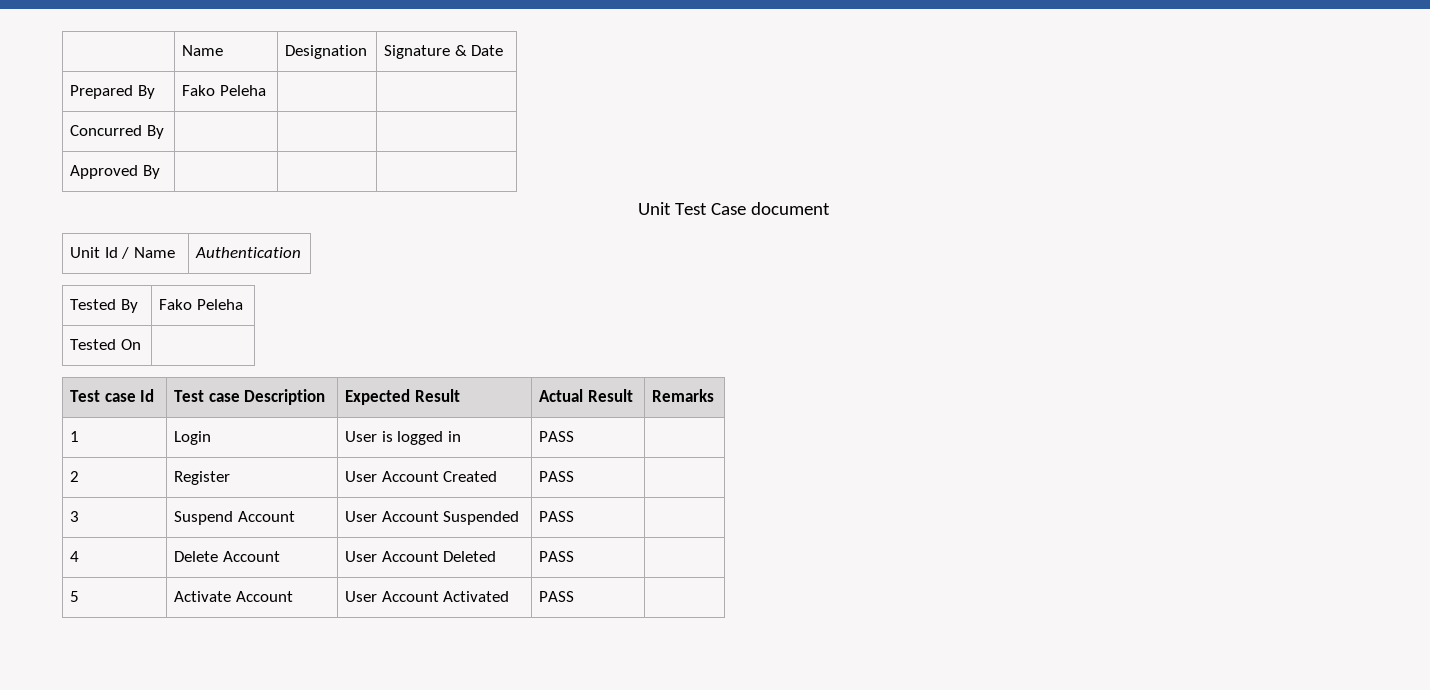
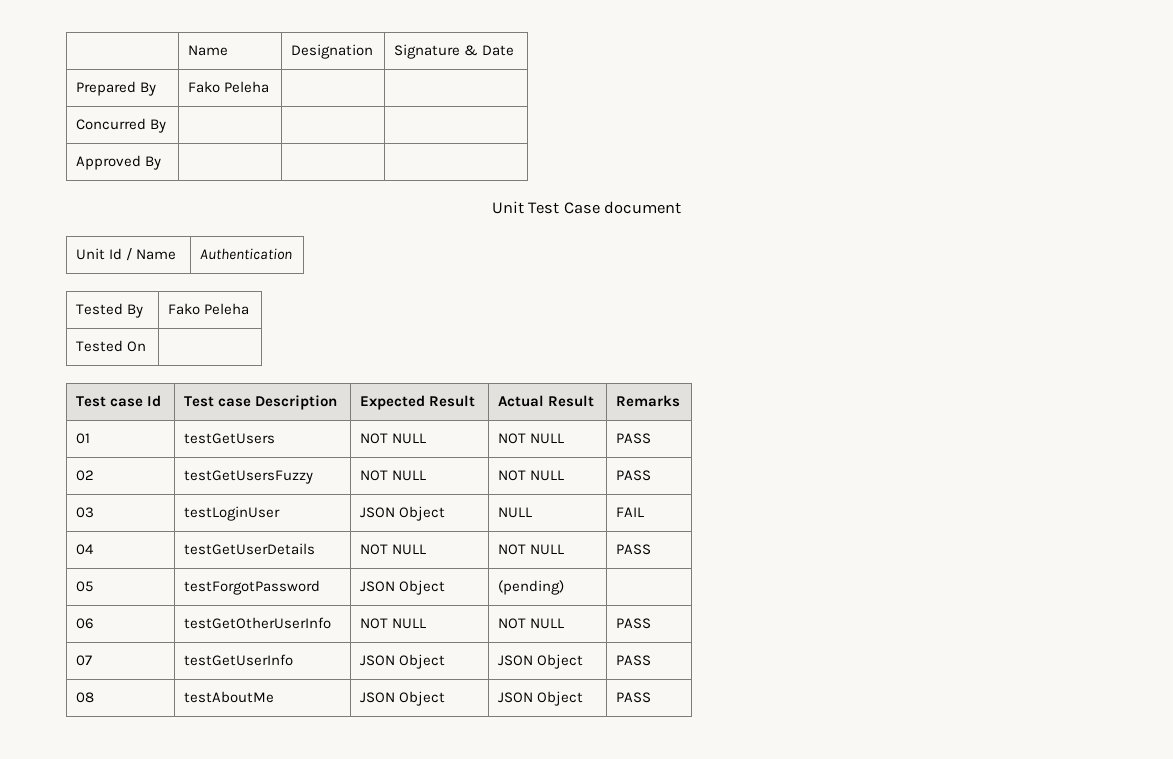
- 1 | Login | User is logged in | PASS |
- 2 | Register | User Account Created | PASS |
- 3 | Suspend Account | User Account Suspended | PASS |
- 4 | Delete Account | User Account Deleted | PASS |
- 5 | Activate Account | User Account Activated | PASS |
+ 01 | testGetUsers | NOT NULL | NOT NULL | PASS
+ 02 | testGetUsersFuzzy | NOT NULL | NOT NULL | PASS
+ 03 | testLoginUser | JSON Object | NULL | FAIL
+ 04 | testGetUserDetails | NOT NULL | NOT NULL | PASS
+ 05 | testForgotPassword | JSON Object | (pending) |
+ 06 | testGetOtherUserInfo | NOT NULL | NOT NULL | PASS
+ 07 | testGetUserInfo | JSON Object | JSON Object | PASS
+ 08 | testAboutMe | JSON Object | JSON Object | PASS

